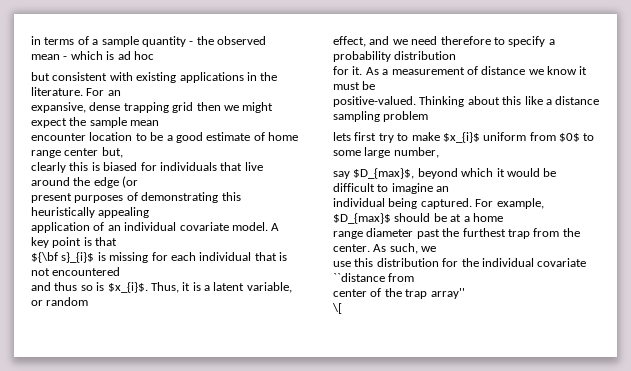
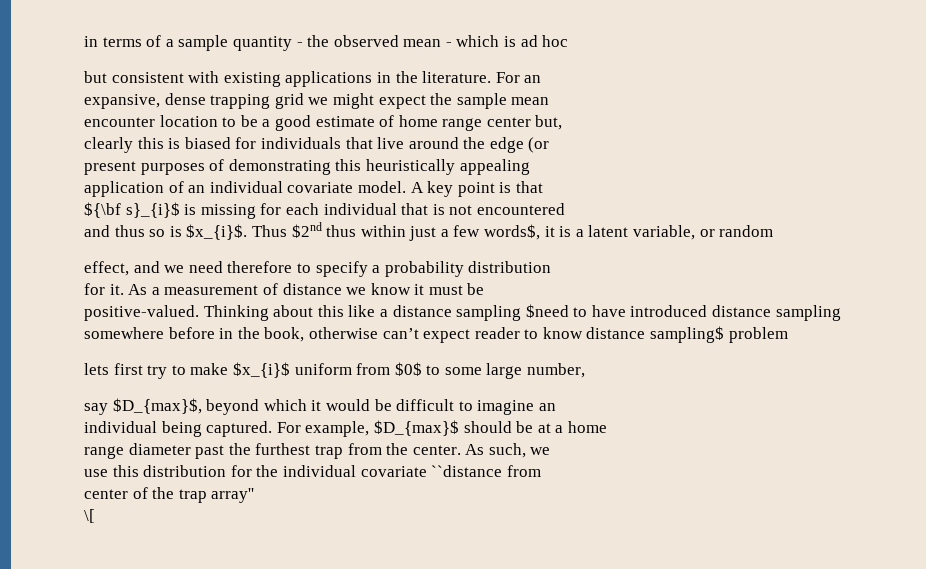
- expansive, dense trapping grid then we might expect the sample mean
+ expansive, dense trapping grid we might expect the sample mean
- Thus, it is a latent variable, or random
+ Thus $2nd thus within just a few words$, it is a latent variable, or random
- Thinking about this like a distance sampling problem
+ Thinking about this like a distance sampling $need to have introduced distance sampling somewhere before in the book, otherwise can’t expect reader to know distance sampling$ problem

